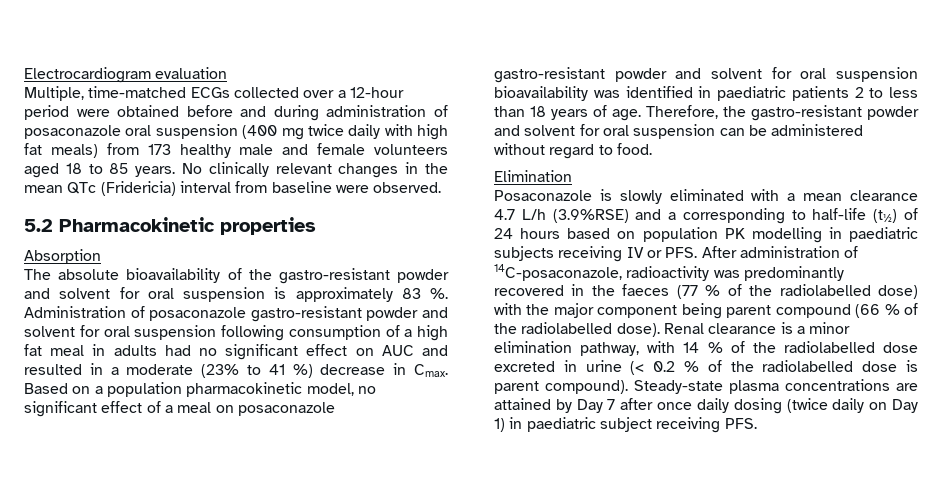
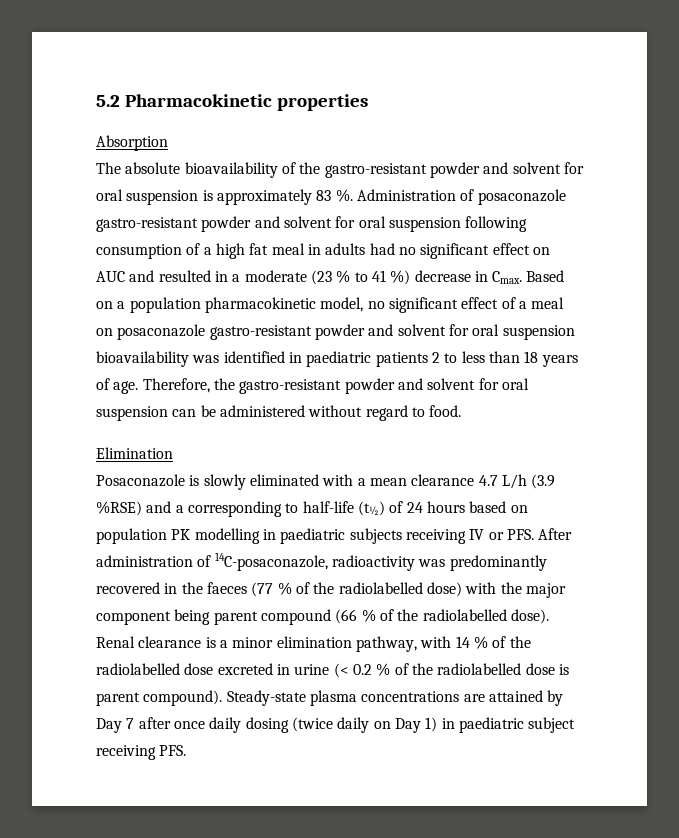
- Electrocardiogram evaluation
- Multiple, time-matched ECGs collected over a 12-hour period were obtained before and during administration of posaconazole oral suspension (400 mg twice daily with high fat meals) from 173 healthy male and female volunteers aged 18 to 85 years. No clinically relevant changes in the mean QTc (Fridericia) interval from baseline were observed.
- Administration of posaconazole gastro-resistant powder and solvent for oral suspension following consumption of a high fat meal in adults had no significant effect on AUC and resulted in a moderate (23% to 41 %) decrease in Cmax.
+ Administration of posaconazole gastro-resistant powder and solvent for oral suspension following consumption of a high fat meal in adults had no significant effect on AUC and resulted in a moderate (23 % to 41 %) decrease in Cmax.
- Posaconazole is slowly eliminated with a mean clearance 4.7 L/h (3.9%RSE) and a corresponding to half-life (t½) of 24 hours based on population PK modelling in paediatric subjects receiving IV or PFS. After administration of 14C-posaconazole, radioactivity was predominantly recovered in the faeces (77 % of the radiolabelled dose) with the major component being parent compound (66 % of the radiolabelled dose).
+ Posaconazole is slowly eliminated with a mean clearance 4.7 L/h (3.9 %RSE) and a corresponding to half-life (t½) of 24 hours based on population PK modelling in paediatric subjects receiving IV or PFS. After administration of 14C-posaconazole, radioactivity was predominantly recovered in the faeces (77 % of the radiolabelled dose) with the major component being parent compound (66 % of the radiolabelled dose).

